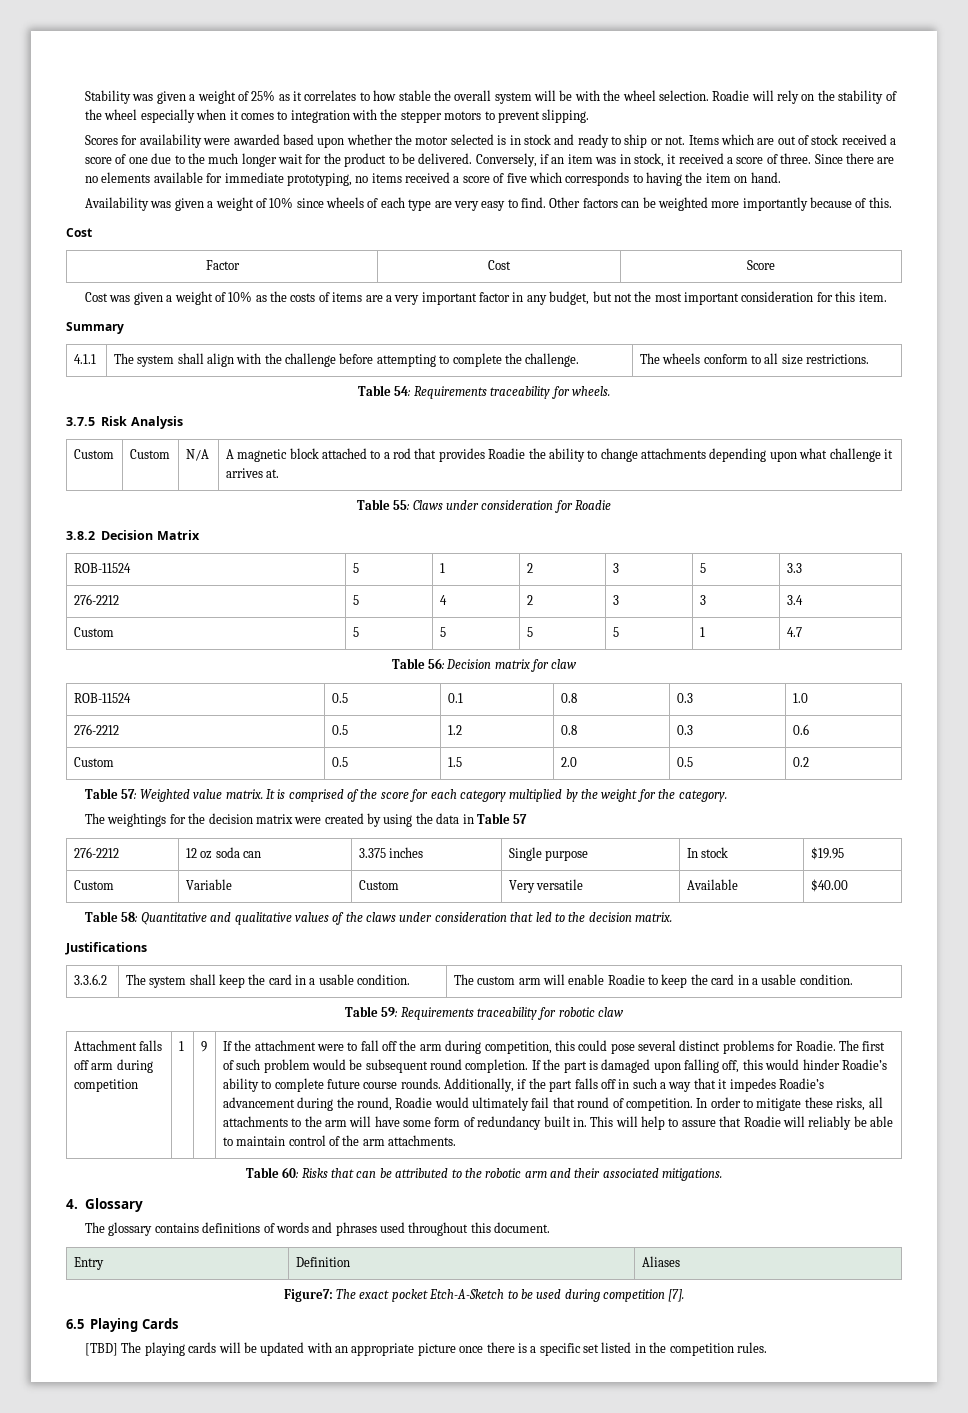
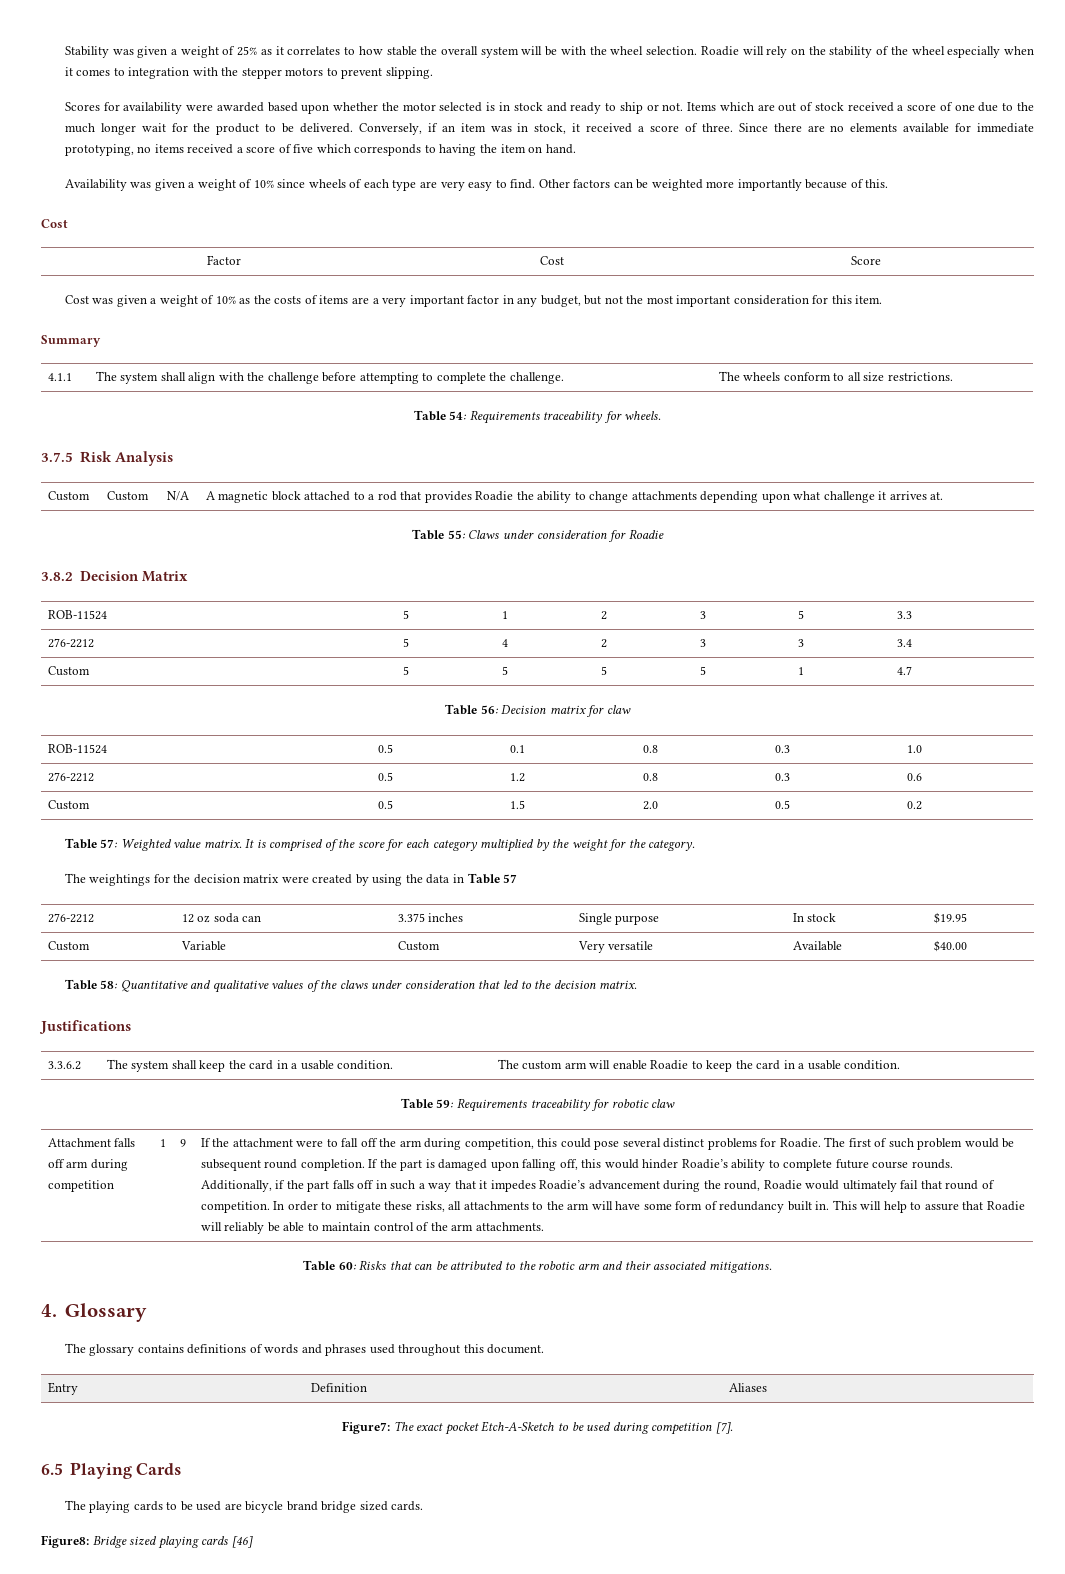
- [TBD] The playing cards will be updated with an appropriate picture once there is a specific set listed in the competition rules.
+ The playing cards to be used are bicycle brand bridge sized cards.
+ Figure8: Bridge sized playing cards [46]

